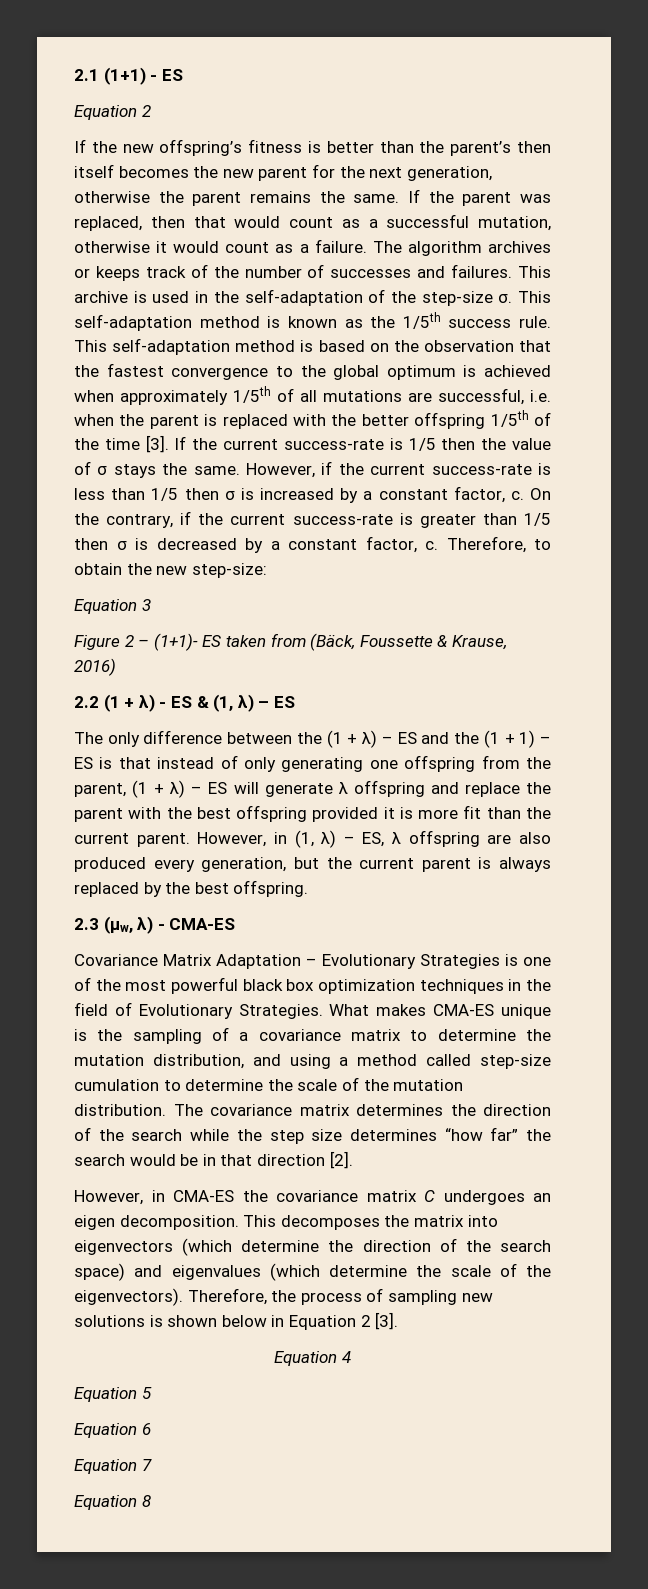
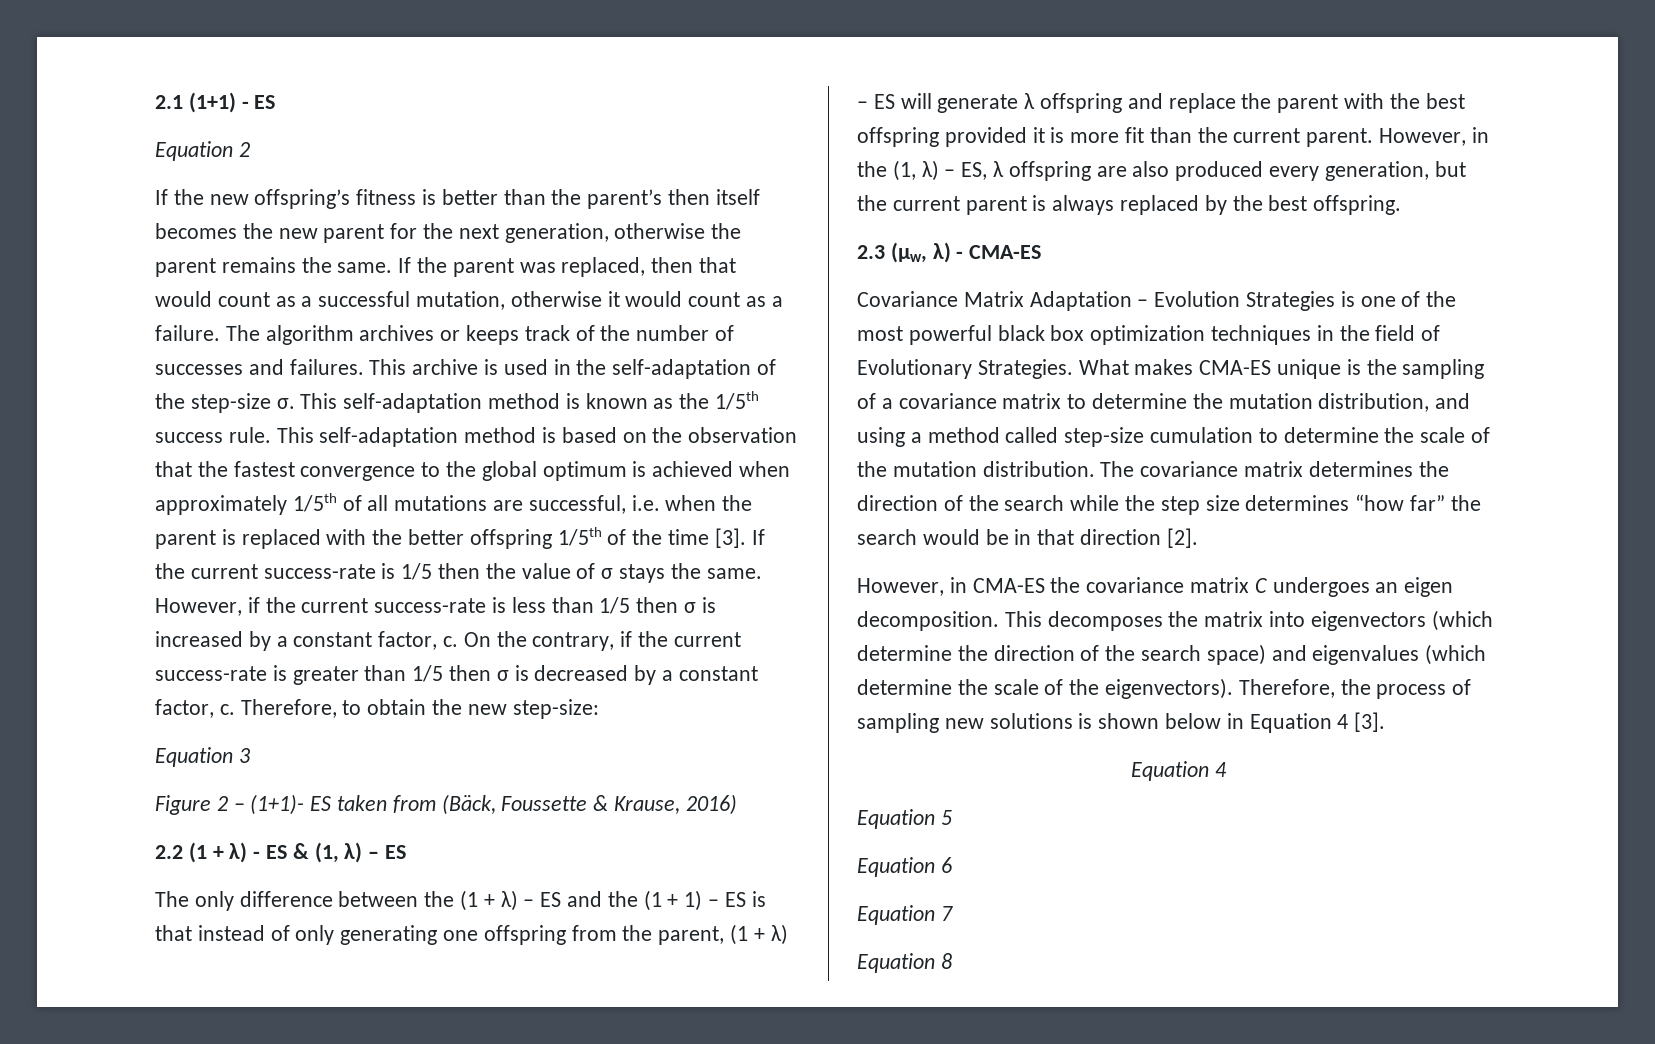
- However, in (1, λ) – ES, λ offspring are also produced every generation, but the current parent is always replaced by the best offspring.
+ However, in the (1, λ) – ES, λ offspring are also produced every generation, but the current parent is always replaced by the best offspring.
- Covariance Matrix Adaptation – Evolutionary Strategies is one of the most powerful black box optimization techniques in the field of Evolutionary Strategies.
+ Covariance Matrix Adaptation – Evolution Strategies is one of the most powerful black box optimization techniques in the field of Evolutionary Strategies.
- Therefore, the process of sampling new solutions is shown below in Equation 2 [3].
+ Therefore, the process of sampling new solutions is shown below in Equation 4 [3].

